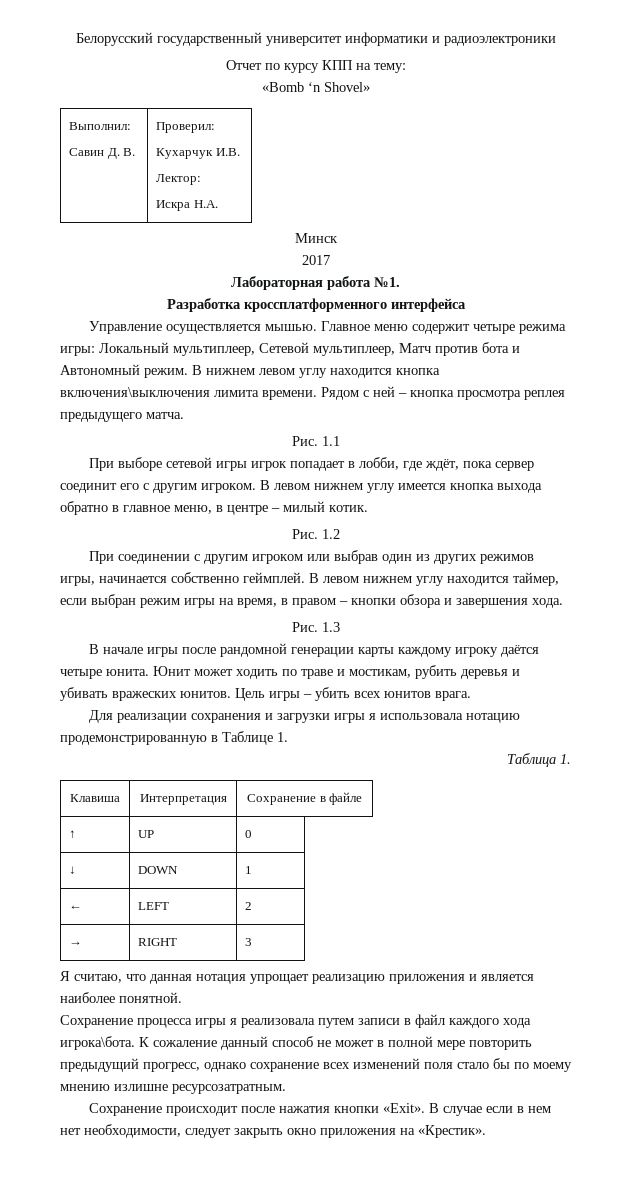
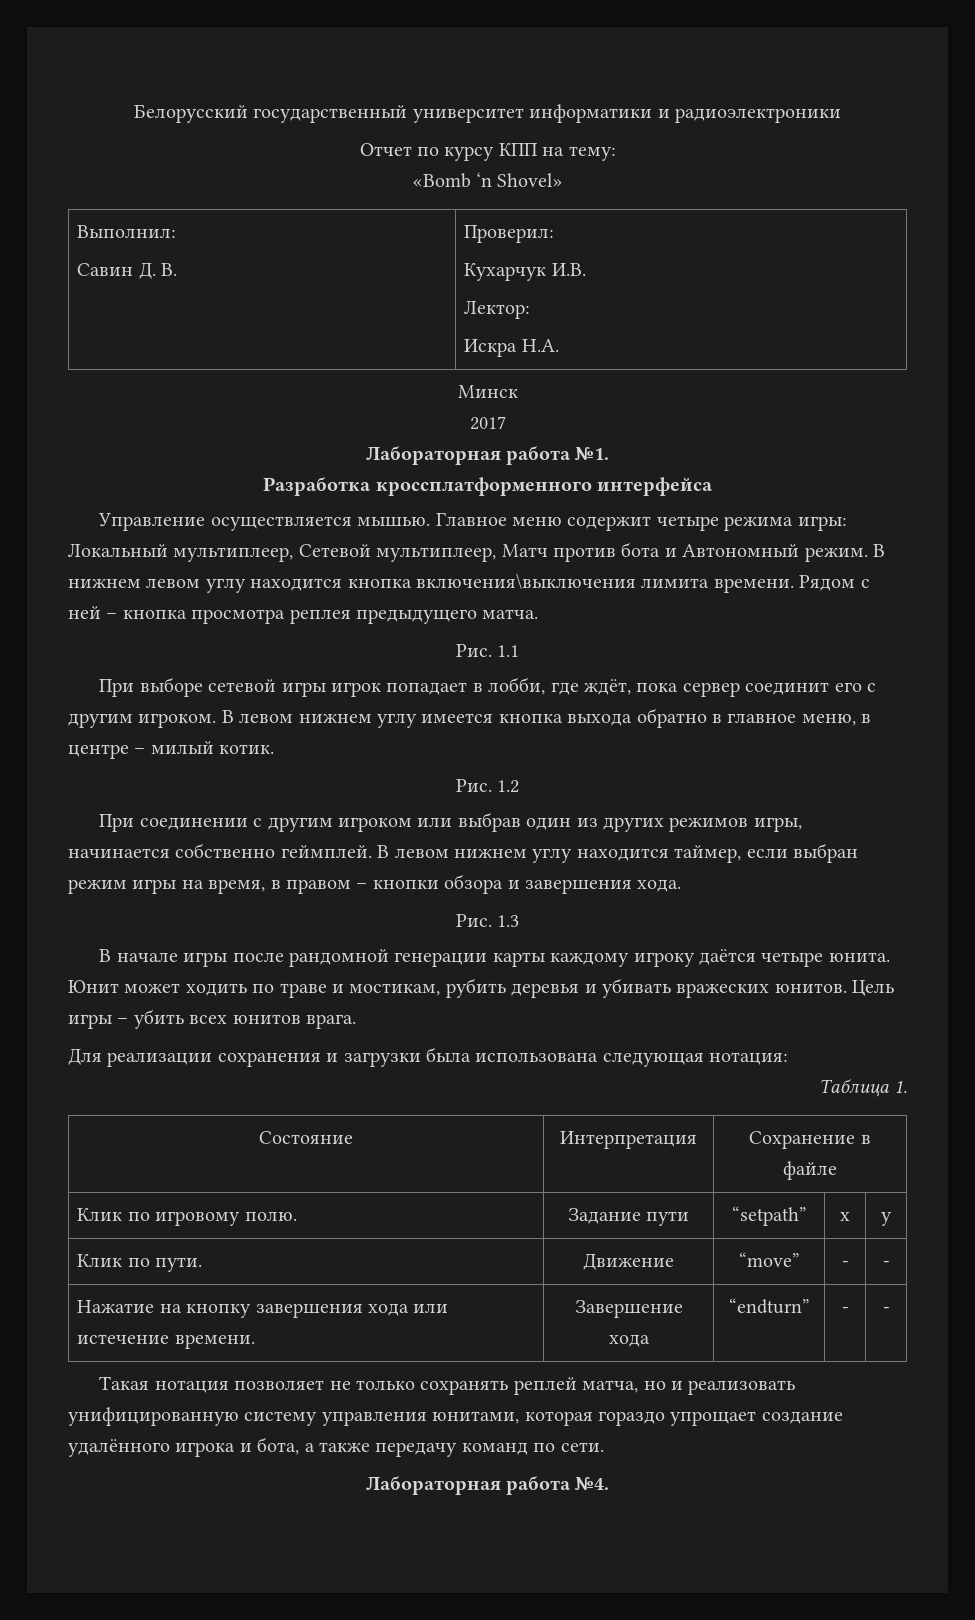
- Для реализации сохранения и загрузки игры я использовала нотацию продемонстрированную в Таблице 1.
+ Для реализации сохранения и загрузки была использована следующая нотация:
- Клавиша | Интерпретация | Сохранение в файле
+ Состояние | Интерпретация | Сохранение в файле
- ↑ | UP | 0
- ↓ | DOWN | 1
- ← | LEFT | 2
- → | RIGHT | 3
- Я считаю, что данная нотация упрощает реализацию приложения и является наиболее понятной.
- Сохранение процесса игры я реализовала путем записи в файл каждого хода игрока\бота. К сожаление данный способ не может в полной мере повторить предыдущий прогресс, однако сохранение всех изменений поля стало бы по моему мнению излишне ресурсозатратным.
- Сохранение происходит после нажатия кнопки «Exit». В случае если в нем нет необходимости, следует закрыть окно приложения на «Крестик».
+ Клик по игровому полю. | Задание пути | “setpath” | x | y
+ Клик по пути. | Движение | “move” | - | -
+ Нажатие на кнопку завершения хода или истечение времени. | Завершение хода | “endturn” | - | -
+ Такая нотация позволяет не только сохранять реплей матча, но и реализовать унифицированную систему управления юнитами, которая гораздо упрощает создание удалённого игрока и бота, а также передачу команд по сети.
+ Лабораторная работа №4.

